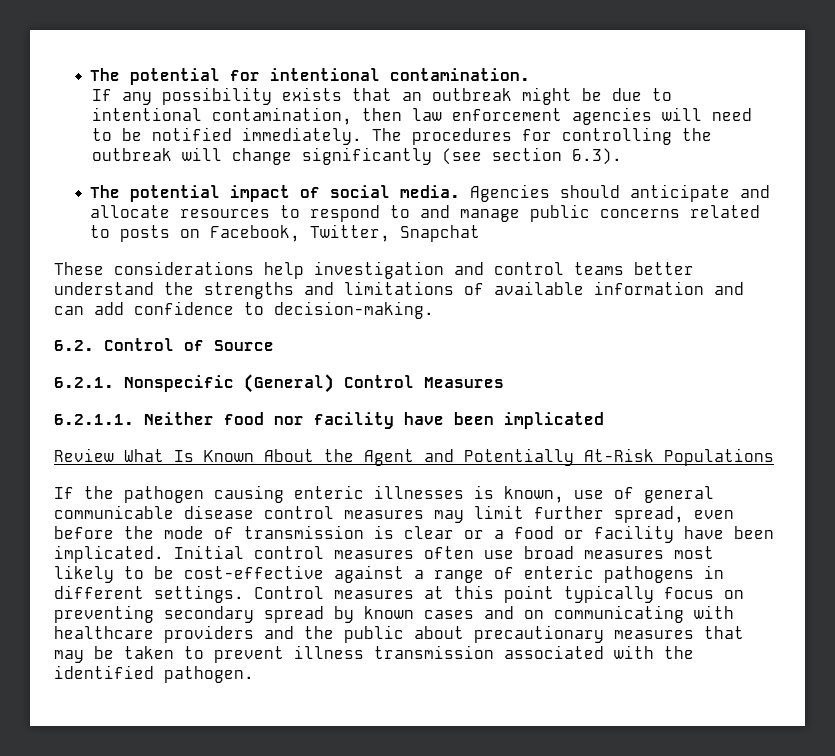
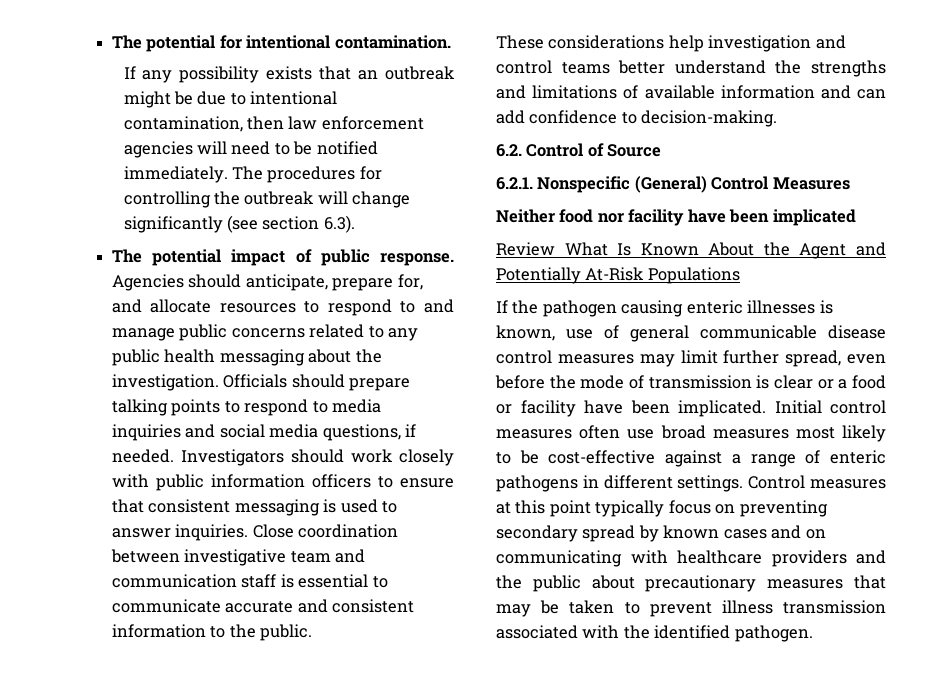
- The potential impact of social media. Agencies should anticipate and allocate resources to respond to and manage public concerns related to posts on Facebook, Twitter, Snapchat
+ The potential impact of public response. Agencies should anticipate, prepare for, and allocate resources to respond to and manage public concerns related to any public health messaging about the investigation. Officials should prepare talking points to respond to media inquiries and social media questions, if needed. Investigators should work closely with public information officers to ensure that consistent messaging is used to answer inquiries. Close coordination between investigative team and communication staff is essential to communicate accurate and consistent information to the public.
- 6.2.1.1. Neither food nor facility have been implicated
+ Neither food nor facility have been implicated

